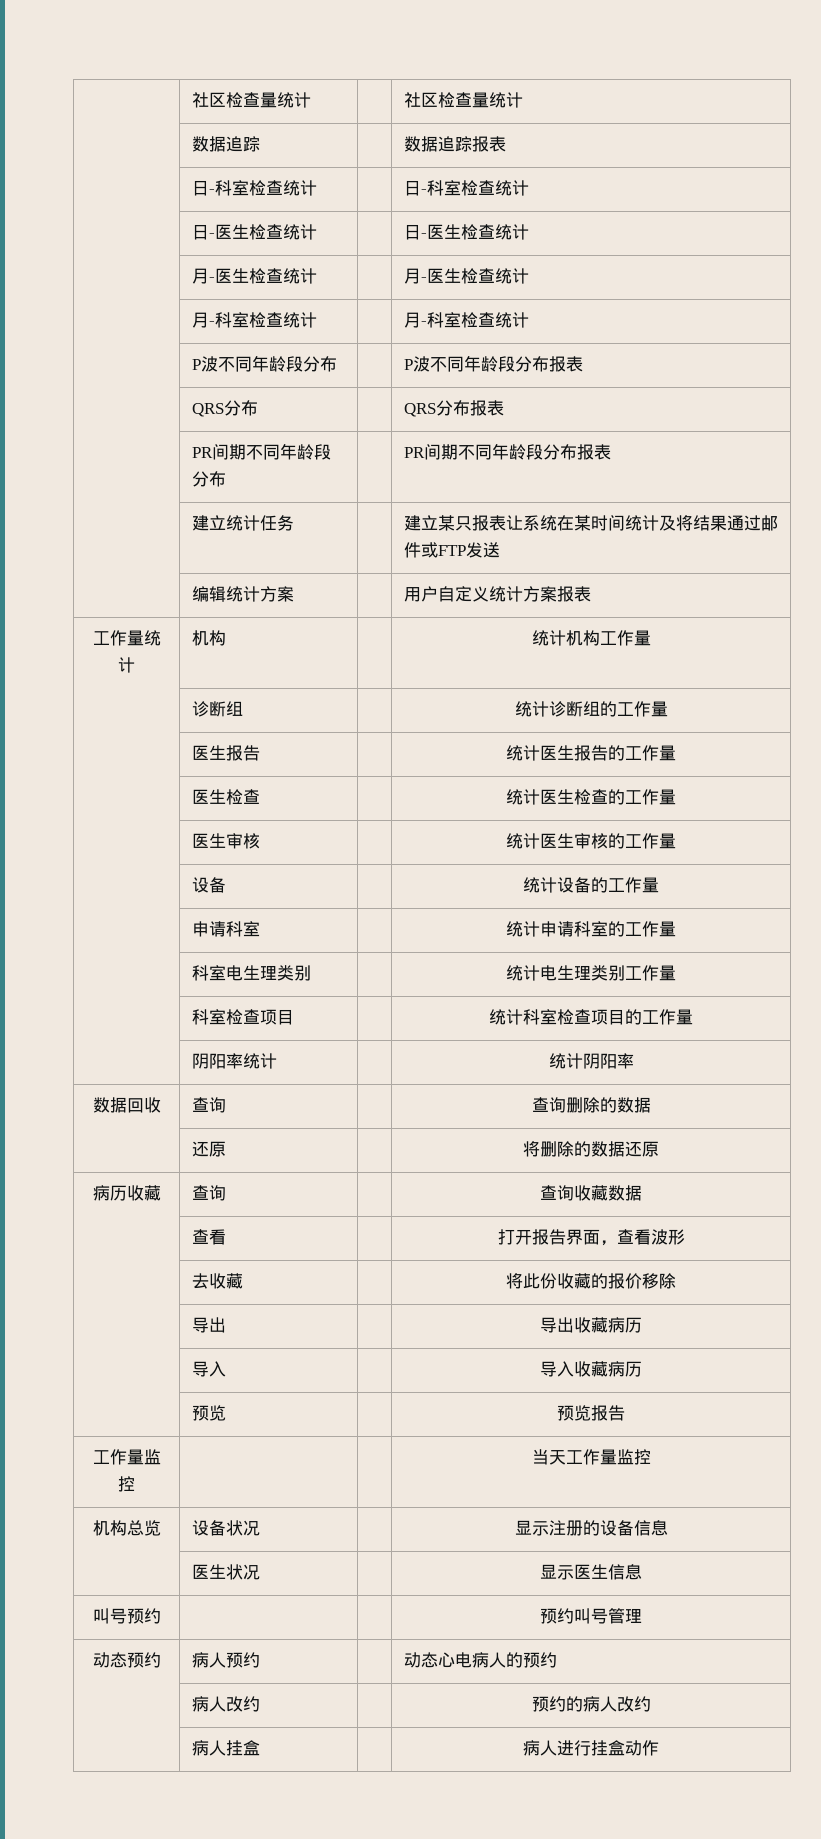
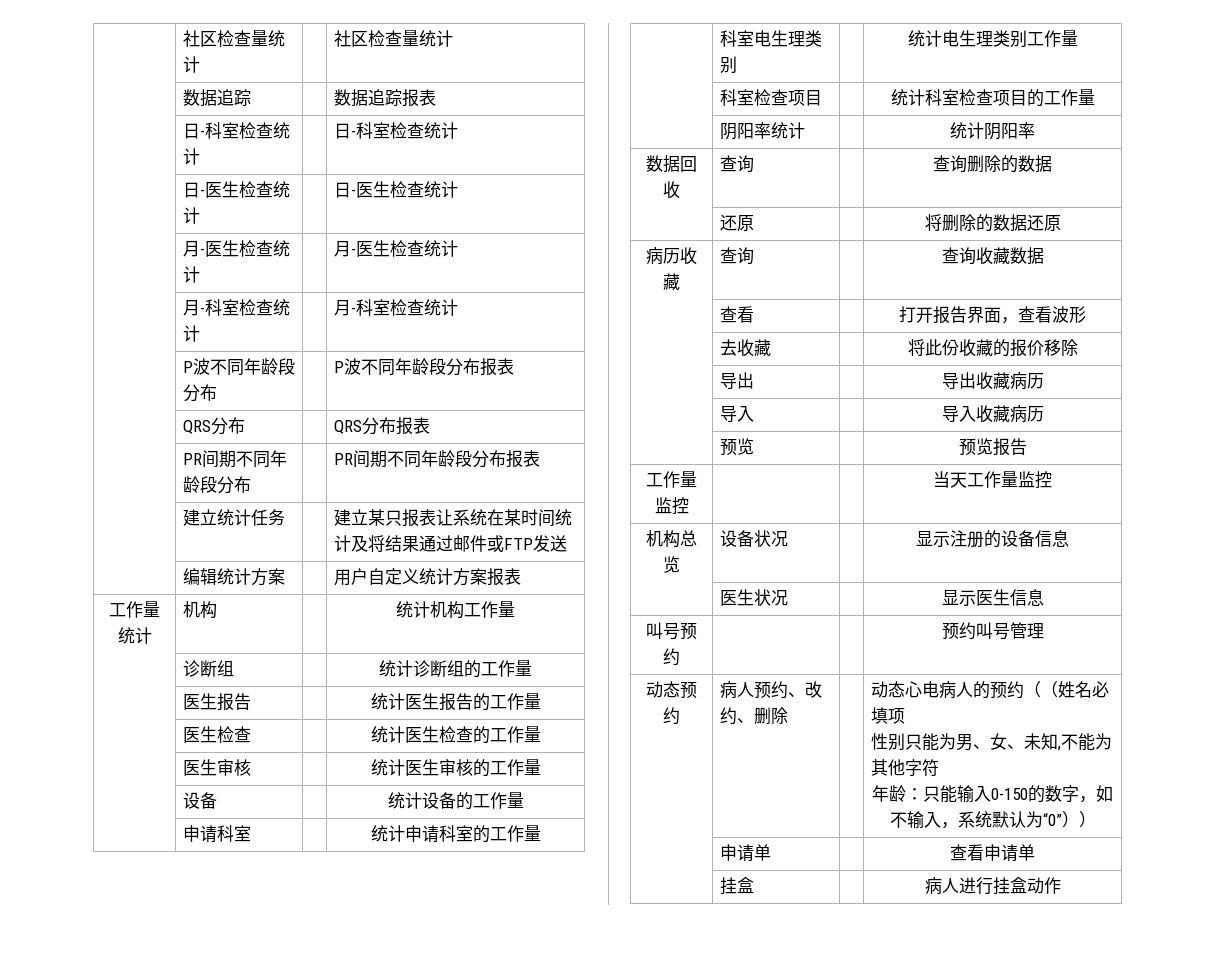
- 动态预约 | 病人预约 | | 动态心电病人的预约
- | 病人改约 | | 预约的病人改约
- | 病人挂盒 | | 病人进行挂盒动作
+ 动态预约 | 病人预约、改约、删除 | | 动态心电病人的预约（（姓名必填项
+ 性别只能为男、女、未知,不能为其他字符
+ 年龄：只能输入0-150的数字，如不输入，系统默认为“0”））
+ | 申请单 | | 查看申请单
+ | 挂盒 | | 病人进行挂盒动作

